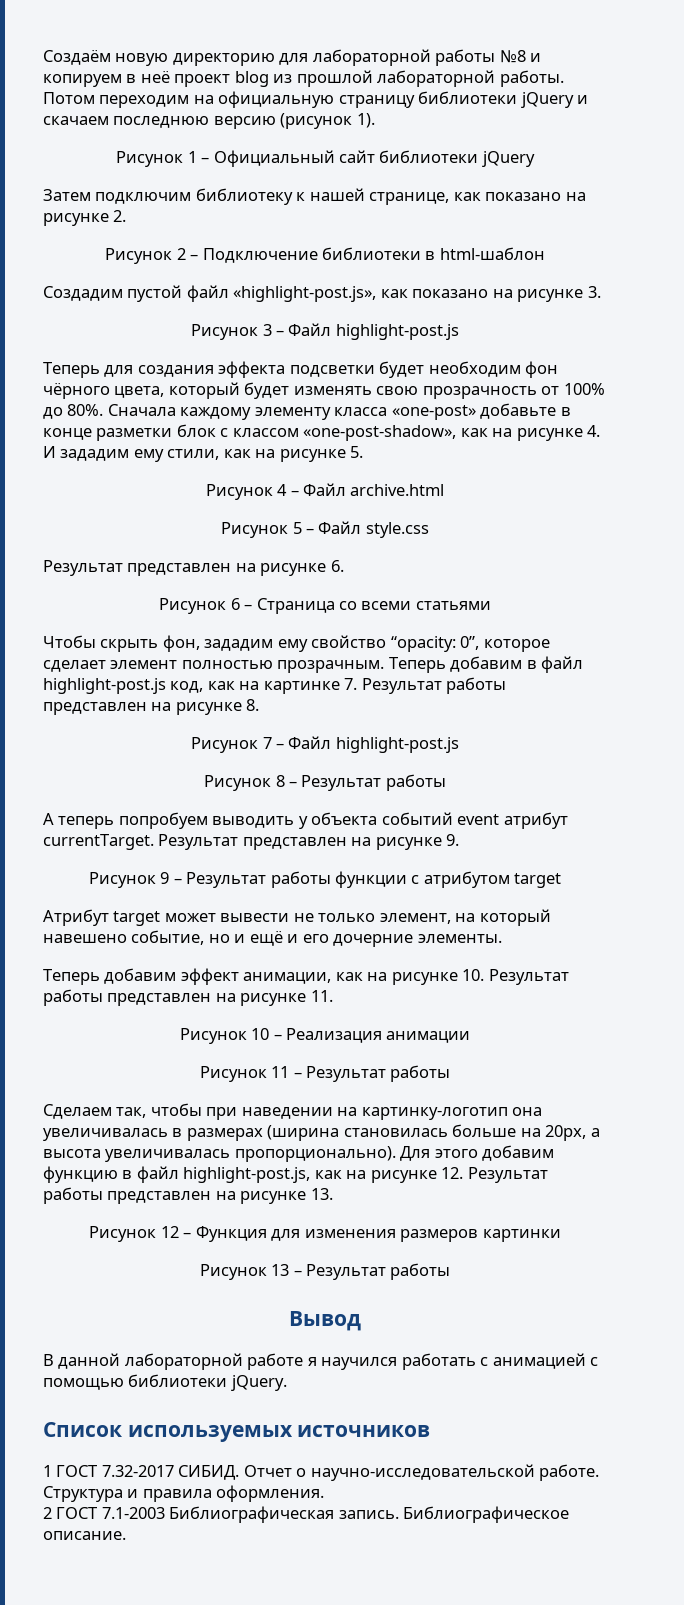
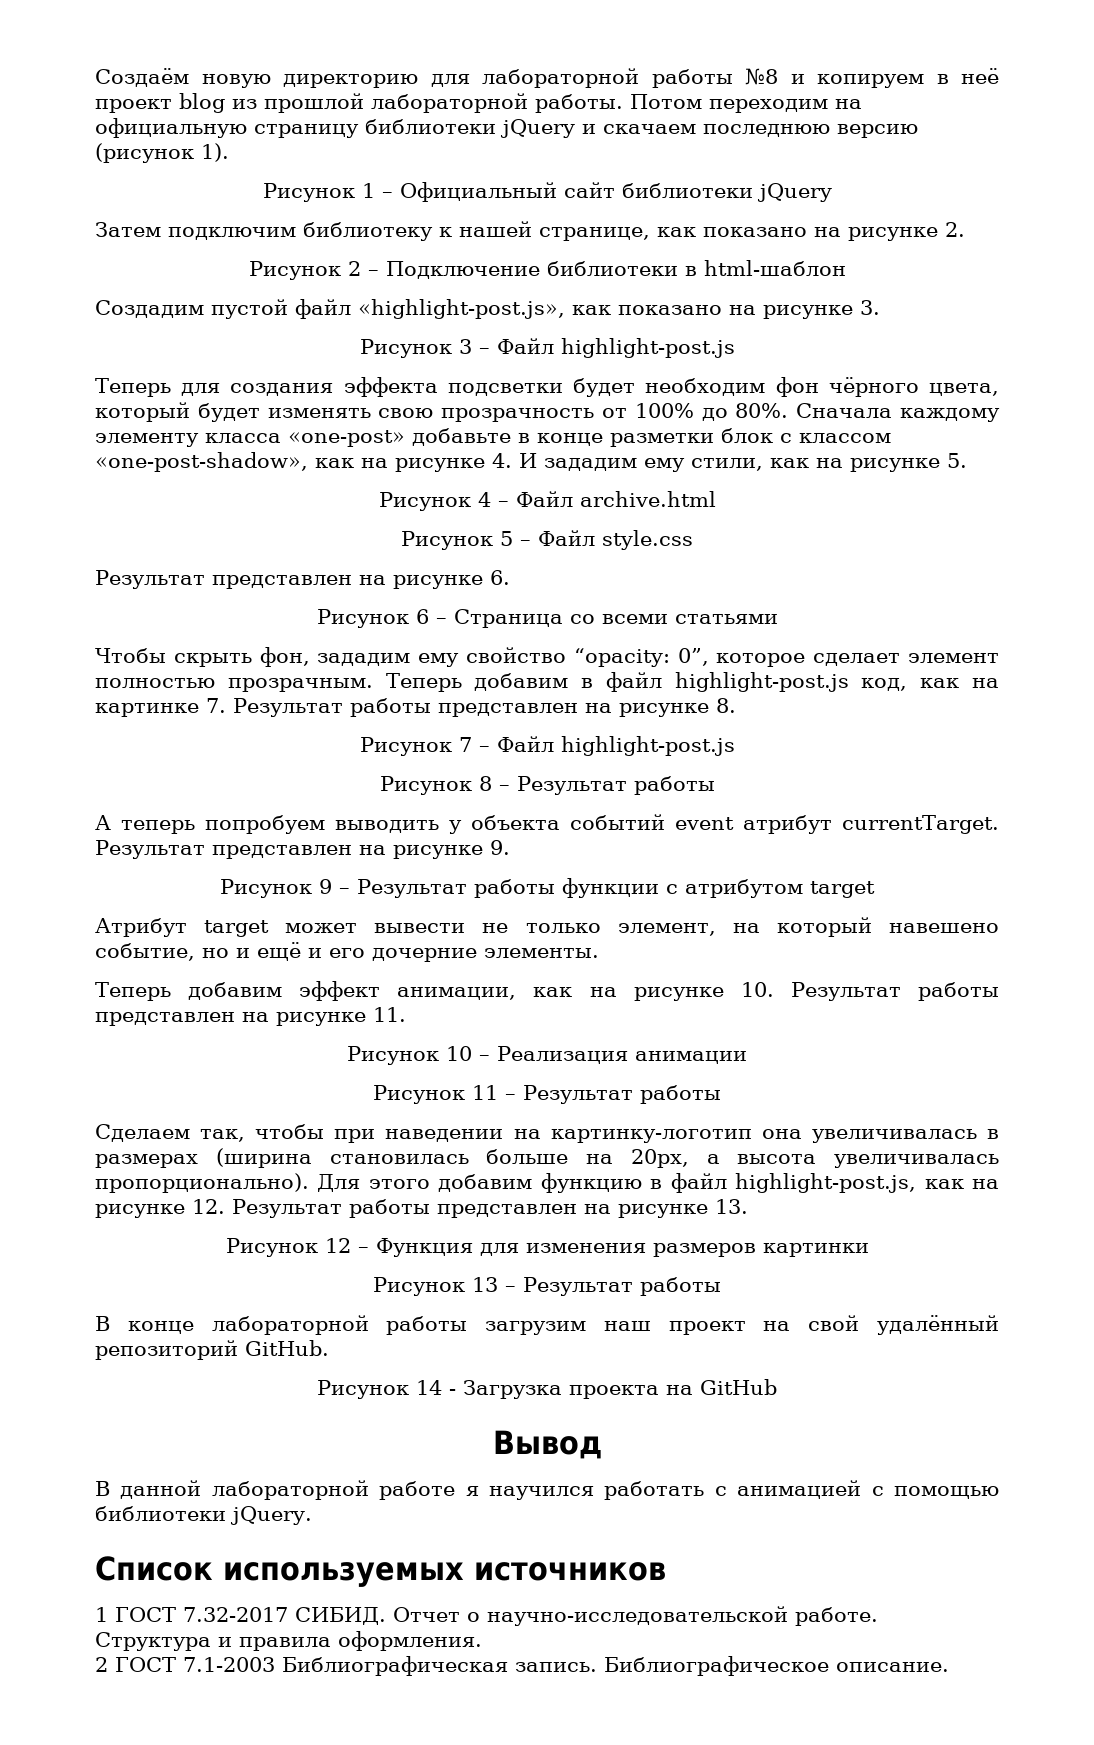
+ В конце лабораторной работы загрузим наш проект на свой удалённый репозиторий GitHub.
+ Рисунок 14 - Загрузка проекта на GitHub

